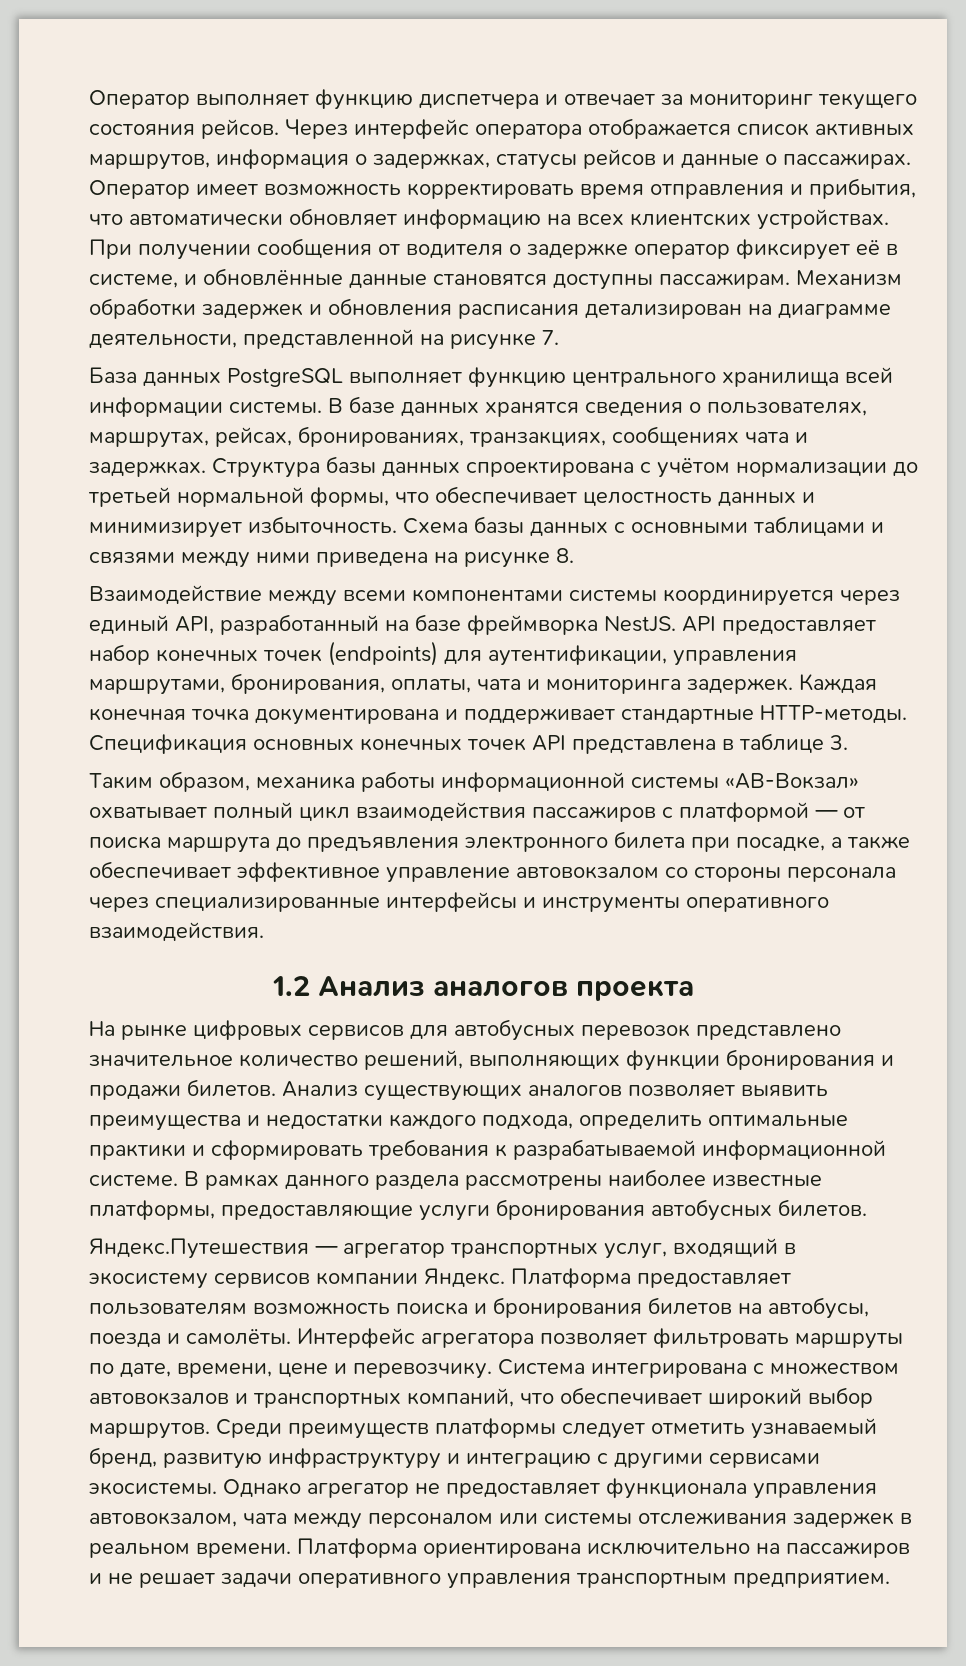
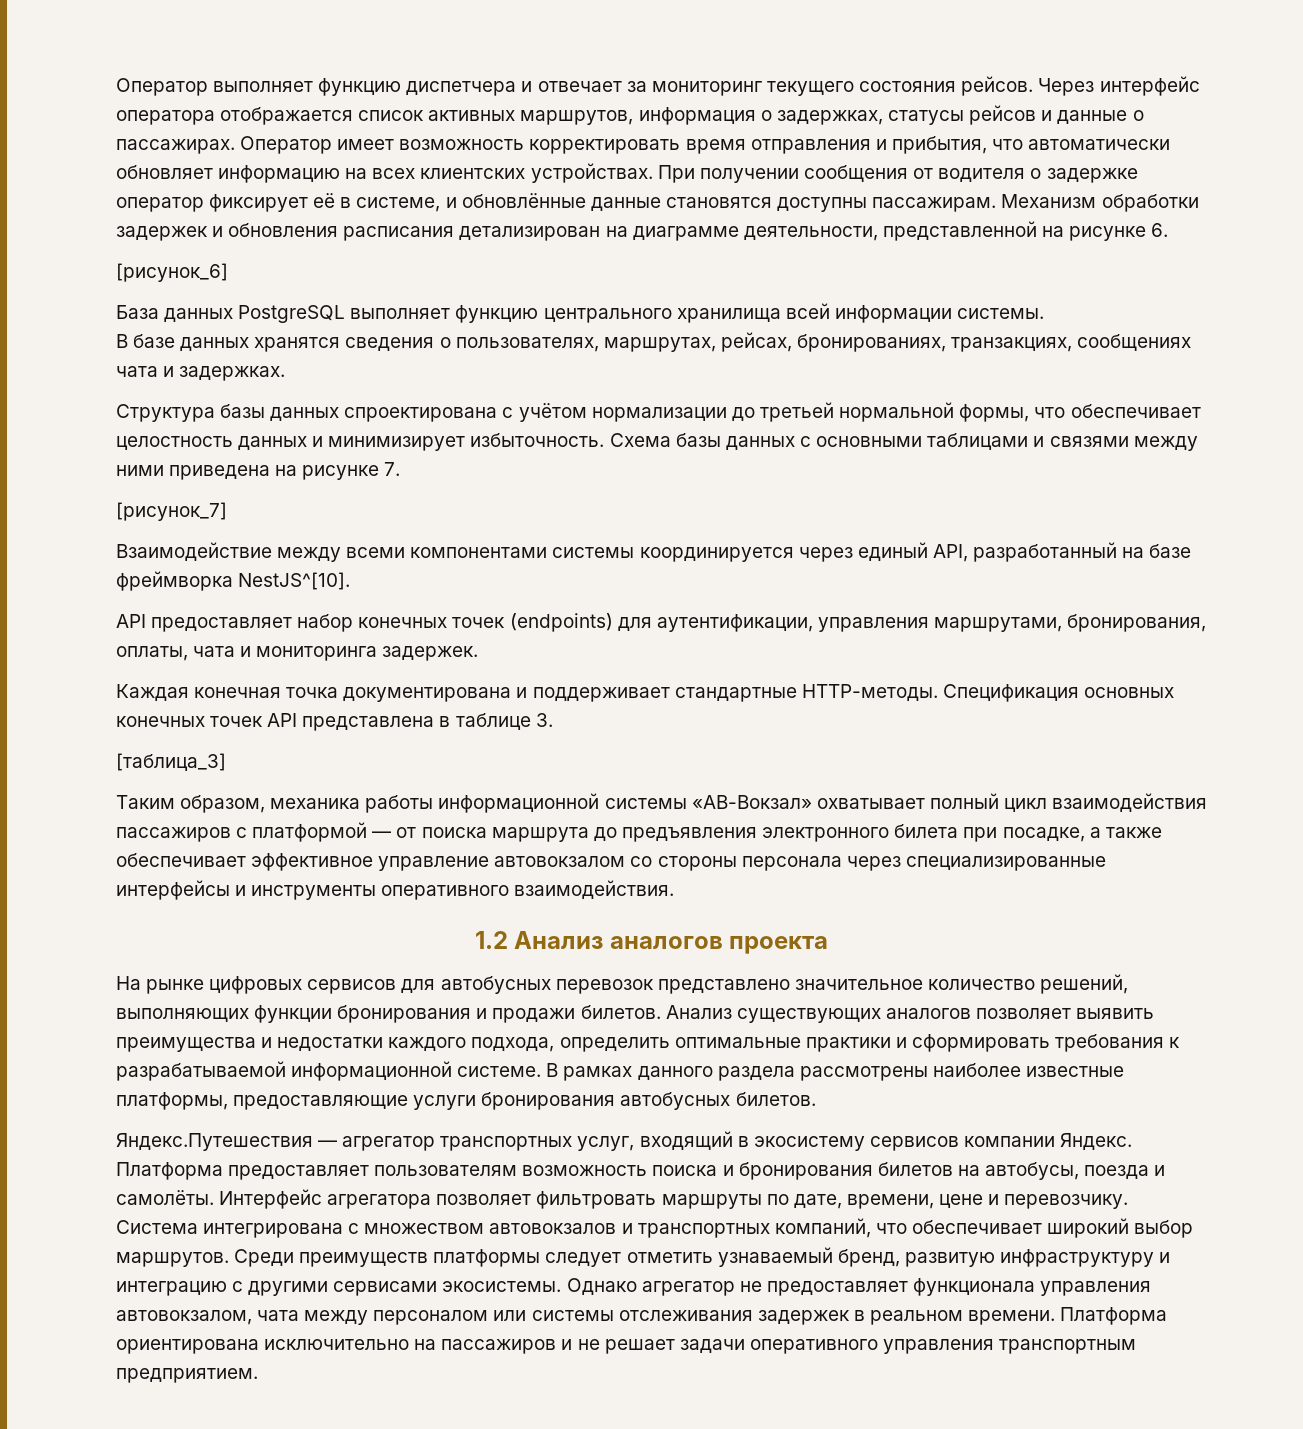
- Механизм обработки задержек и обновления расписания детализирован на диаграмме деятельности, представленной на рисунке 7.
+ Механизм обработки задержек и обновления расписания детализирован на диаграмме деятельности, представленной на рисунке 6.
+ [рисунок_6]
- База данных PostgreSQL выполняет функцию центрального хранилища всей информации системы. В базе данных хранятся сведения о пользователях, маршрутах, рейсах, бронированиях, транзакциях, сообщениях чата и задержках. Структура базы данных спроектирована с учётом нормализации до третьей нормальной формы, что обеспечивает целостность данных и минимизирует избыточность.
+ База данных PostgreSQL выполняет функцию центрального хранилища всей информации системы.
+ В базе данных хранятся сведения о пользователях, маршрутах, рейсах, бронированиях, транзакциях, сообщениях чата и задержках.
+ Структура базы данных спроектирована с учётом нормализации до третьей нормальной формы, что обеспечивает целостность данных и минимизирует избыточность.
- Схема базы данных с основными таблицами и связями между ними приведена на рисунке 8.
+ Схема базы данных с основными таблицами и связями между ними приведена на рисунке 7.
+ [рисунок_7]
- Взаимодействие между всеми компонентами системы координируется через единый API, разработанный на базе фреймворка NestJS. API предоставляет набор конечных точек (endpoints) для аутентификации, управления маршрутами, бронирования, оплаты, чата и мониторинга задержек. Каждая конечная точка документирована и поддерживает стандартные HTTP-методы.
+ Взаимодействие между всеми компонентами системы координируется через единый API, разработанный на базе фреймворка NestJS^[10].
+ API предоставляет набор конечных точек (endpoints) для аутентификации, управления маршрутами, бронирования, оплаты, чата и мониторинга задержек.
+ Каждая конечная точка документирована и поддерживает стандартные HTTP-методы.
+ [таблица_3]

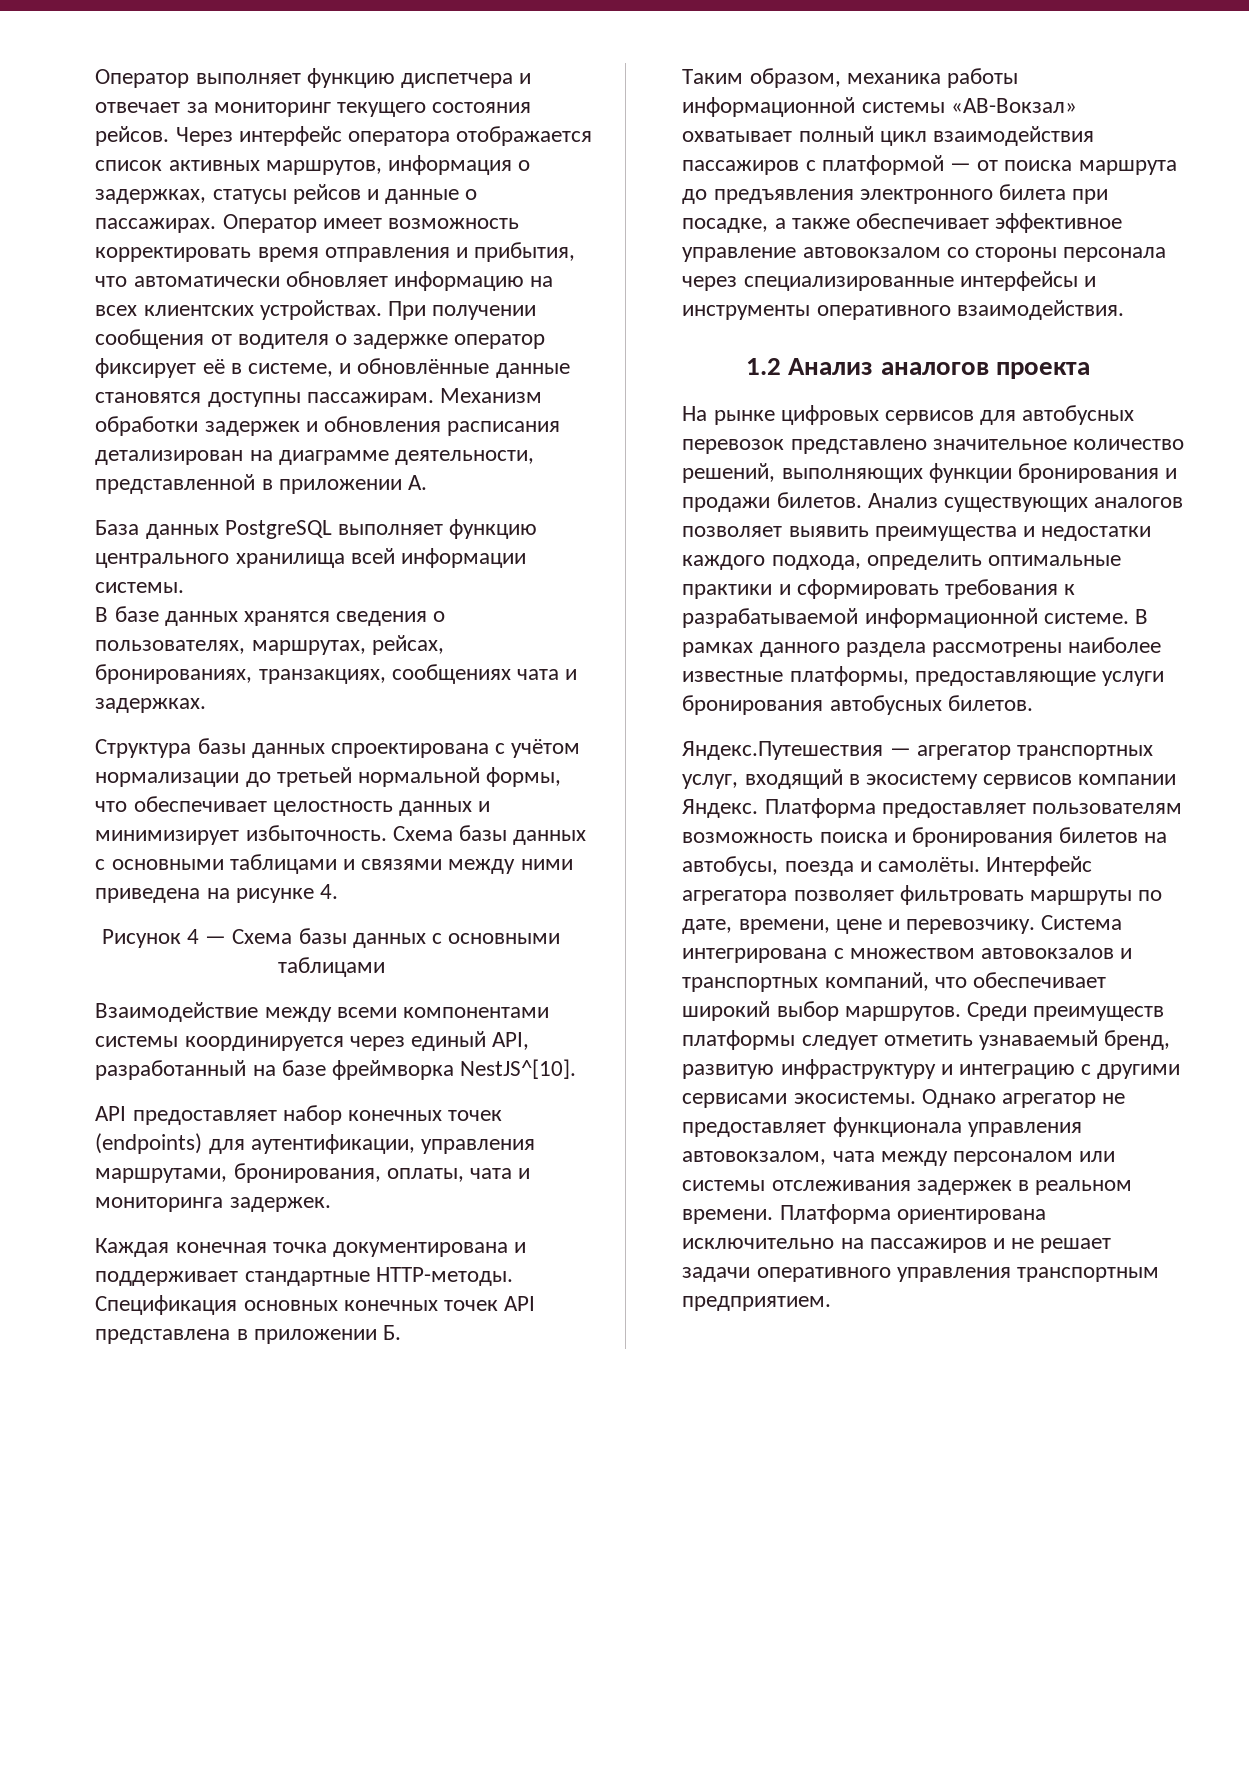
- Механизм обработки задержек и обновления расписания детализирован на диаграмме деятельности, представленной на рисунке 6.
- [рисунок_6]
+ Механизм обработки задержек и обновления расписания детализирован на диаграмме деятельности, представленной в приложении А.
- Схема базы данных с основными таблицами и связями между ними приведена на рисунке 7.
- [рисунок_7]
+ Схема базы данных с основными таблицами и связями между ними приведена на рисунке 4.
+ Рисунок 4 — Схема базы данных с основными таблицами
- Спецификация основных конечных точек API представлена в таблице 3.
- [таблица_3]
+ Спецификация основных конечных точек API представлена в приложении Б.

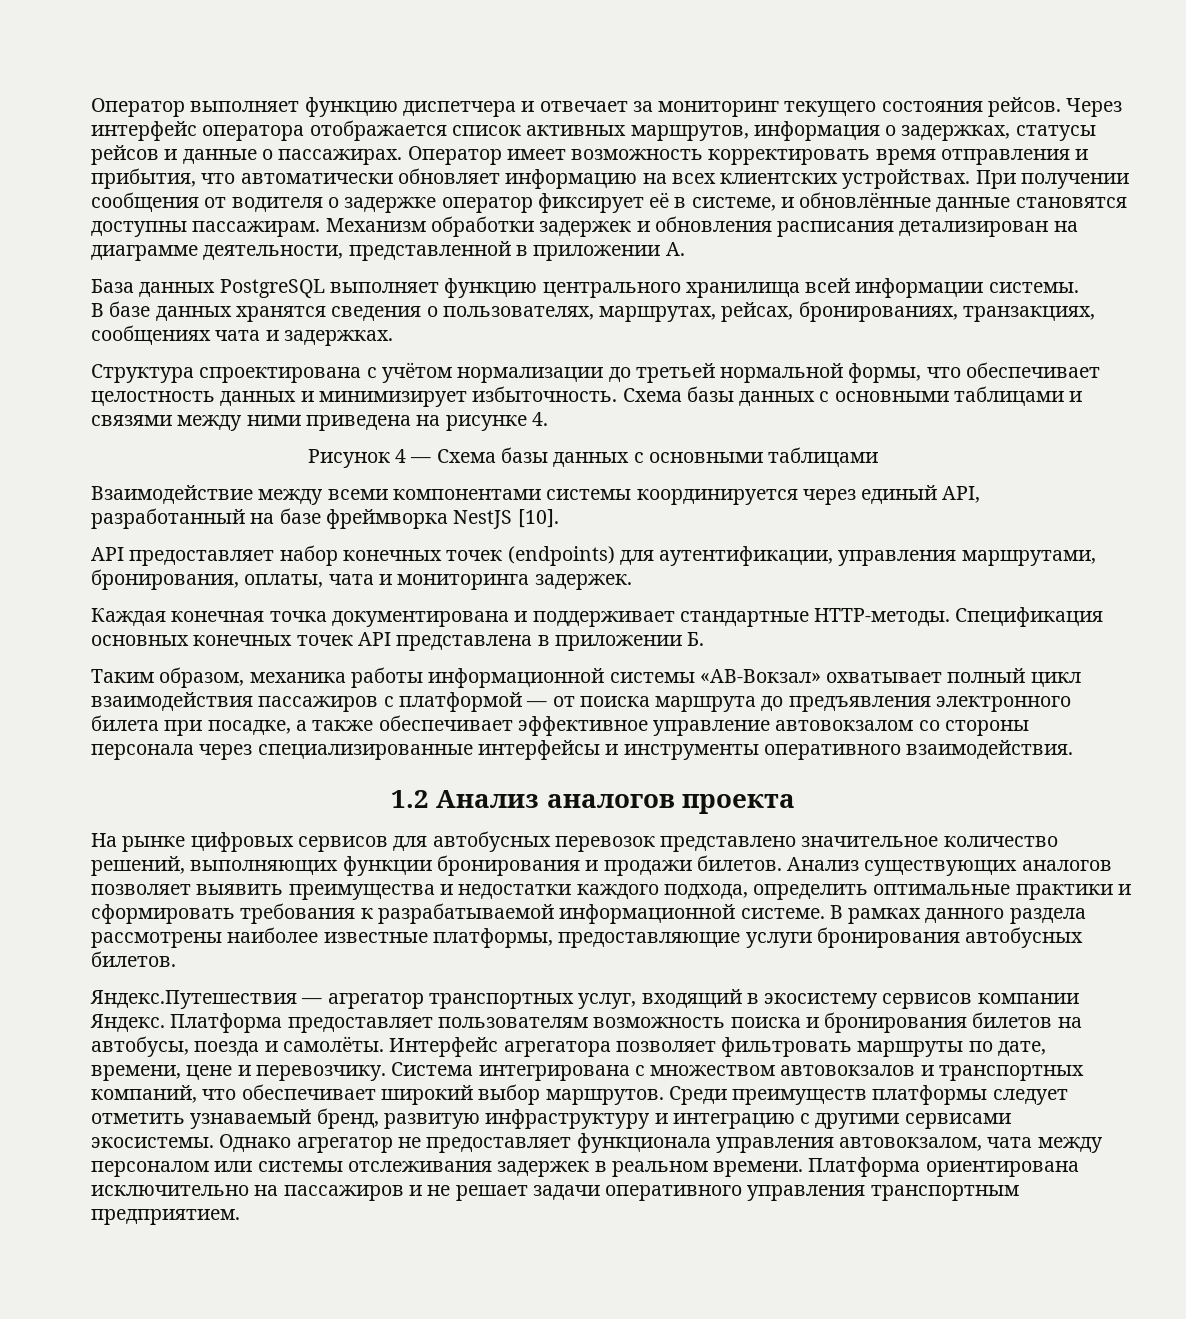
- Структура базы данных спроектирована с учётом нормализации до третьей нормальной формы, что обеспечивает целостность данных и минимизирует избыточность.
+ Структура спроектирована с учётом нормализации до третьей нормальной формы, что обеспечивает целостность данных и минимизирует избыточность.
- Взаимодействие между всеми компонентами системы координируется через единый API, разработанный на базе фреймворка NestJS^[10].
+ Взаимодействие между всеми компонентами системы координируется через единый API, разработанный на базе фреймворка NestJS [10].

